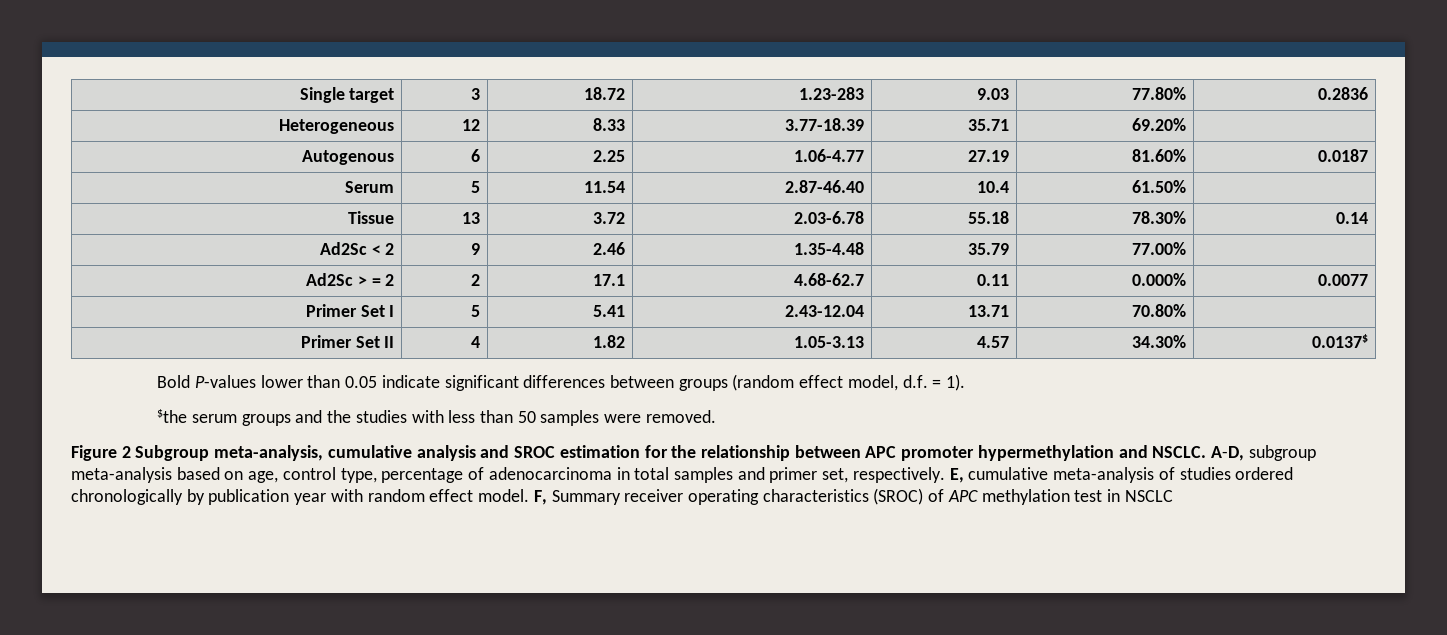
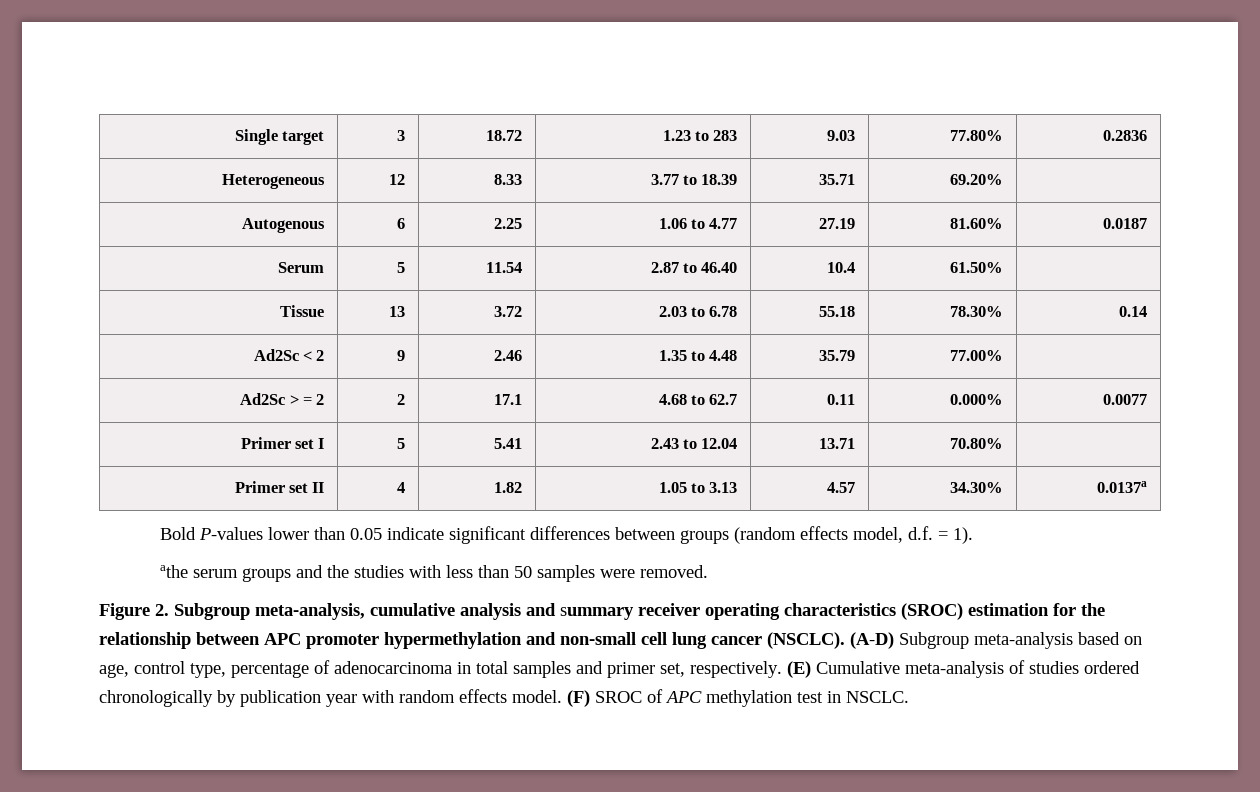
- Single target | 3 | 18.72 | 1.23-283 | 9.03 | 77.80% | 0.2836
+ Single target | 3 | 18.72 | 1.23 to 283 | 9.03 | 77.80% | 0.2836
- Heterogeneous | 12 | 8.33 | 3.77-18.39 | 35.71 | 69.20% |
+ Heterogeneous | 12 | 8.33 | 3.77 to 18.39 | 35.71 | 69.20% |
- Autogenous | 6 | 2.25 | 1.06-4.77 | 27.19 | 81.60% | 0.0187
+ Autogenous | 6 | 2.25 | 1.06 to 4.77 | 27.19 | 81.60% | 0.0187
- Serum | 5 | 11.54 | 2.87-46.40 | 10.4 | 61.50% |
+ Serum | 5 | 11.54 | 2.87 to 46.40 | 10.4 | 61.50% |
- Tissue | 13 | 3.72 | 2.03-6.78 | 55.18 | 78.30% | 0.14
+ Tissue | 13 | 3.72 | 2.03 to 6.78 | 55.18 | 78.30% | 0.14
- Ad2Sc < 2 | 9 | 2.46 | 1.35-4.48 | 35.79 | 77.00% |
+ Ad2Sc < 2 | 9 | 2.46 | 1.35 to 4.48 | 35.79 | 77.00% |
- Ad2Sc > = 2 | 2 | 17.1 | 4.68-62.7 | 0.11 | 0.000% | 0.0077
+ Ad2Sc > = 2 | 2 | 17.1 | 4.68 to 62.7 | 0.11 | 0.000% | 0.0077
- Primer Set I | 5 | 5.41 | 2.43-12.04 | 13.71 | 70.80% |
+ Primer set I | 5 | 5.41 | 2.43 to 12.04 | 13.71 | 70.80% |
- Primer Set II | 4 | 1.82 | 1.05-3.13 | 4.57 | 34.30% | 0.0137$
+ Primer set II | 4 | 1.82 | 1.05 to 3.13 | 4.57 | 34.30% | 0.0137a
- Bold P-values lower than 0.05 indicate significant differences between groups (random effect model, d.f. = 1).
+ Bold P-values lower than 0.05 indicate significant differences between groups (random effects model, d.f. = 1).
- $the serum groups and the studies with less than 50 samples were removed.
+ athe serum groups and the studies with less than 50 samples were removed.
- Figure 2 Subgroup meta-analysis, cumulative analysis and SROC estimation for the relationship between APC promoter hypermethylation and NSCLC. A-D, subgroup meta-analysis based on age, control type, percentage of adenocarcinoma in total samples and primer set, respectively.
+ Figure 2. Subgroup meta-analysis, cumulative analysis and summary receiver operating characteristics (SROC) estimation for the relationship between APC promoter hypermethylation and non-small cell lung cancer (NSCLC). (A-D) Subgroup meta-analysis based on age, control type, percentage of adenocarcinoma in total samples and primer set, respectively.
- E, cumulative meta-analysis of studies ordered chronologically by publication year with random effect model. F, Summary receiver operating characteristics (SROC) of APC methylation test in NSCLC
+ (E) Cumulative meta-analysis of studies ordered chronologically by publication year with random effects model. (F) SROC of APC methylation test in NSCLC.

